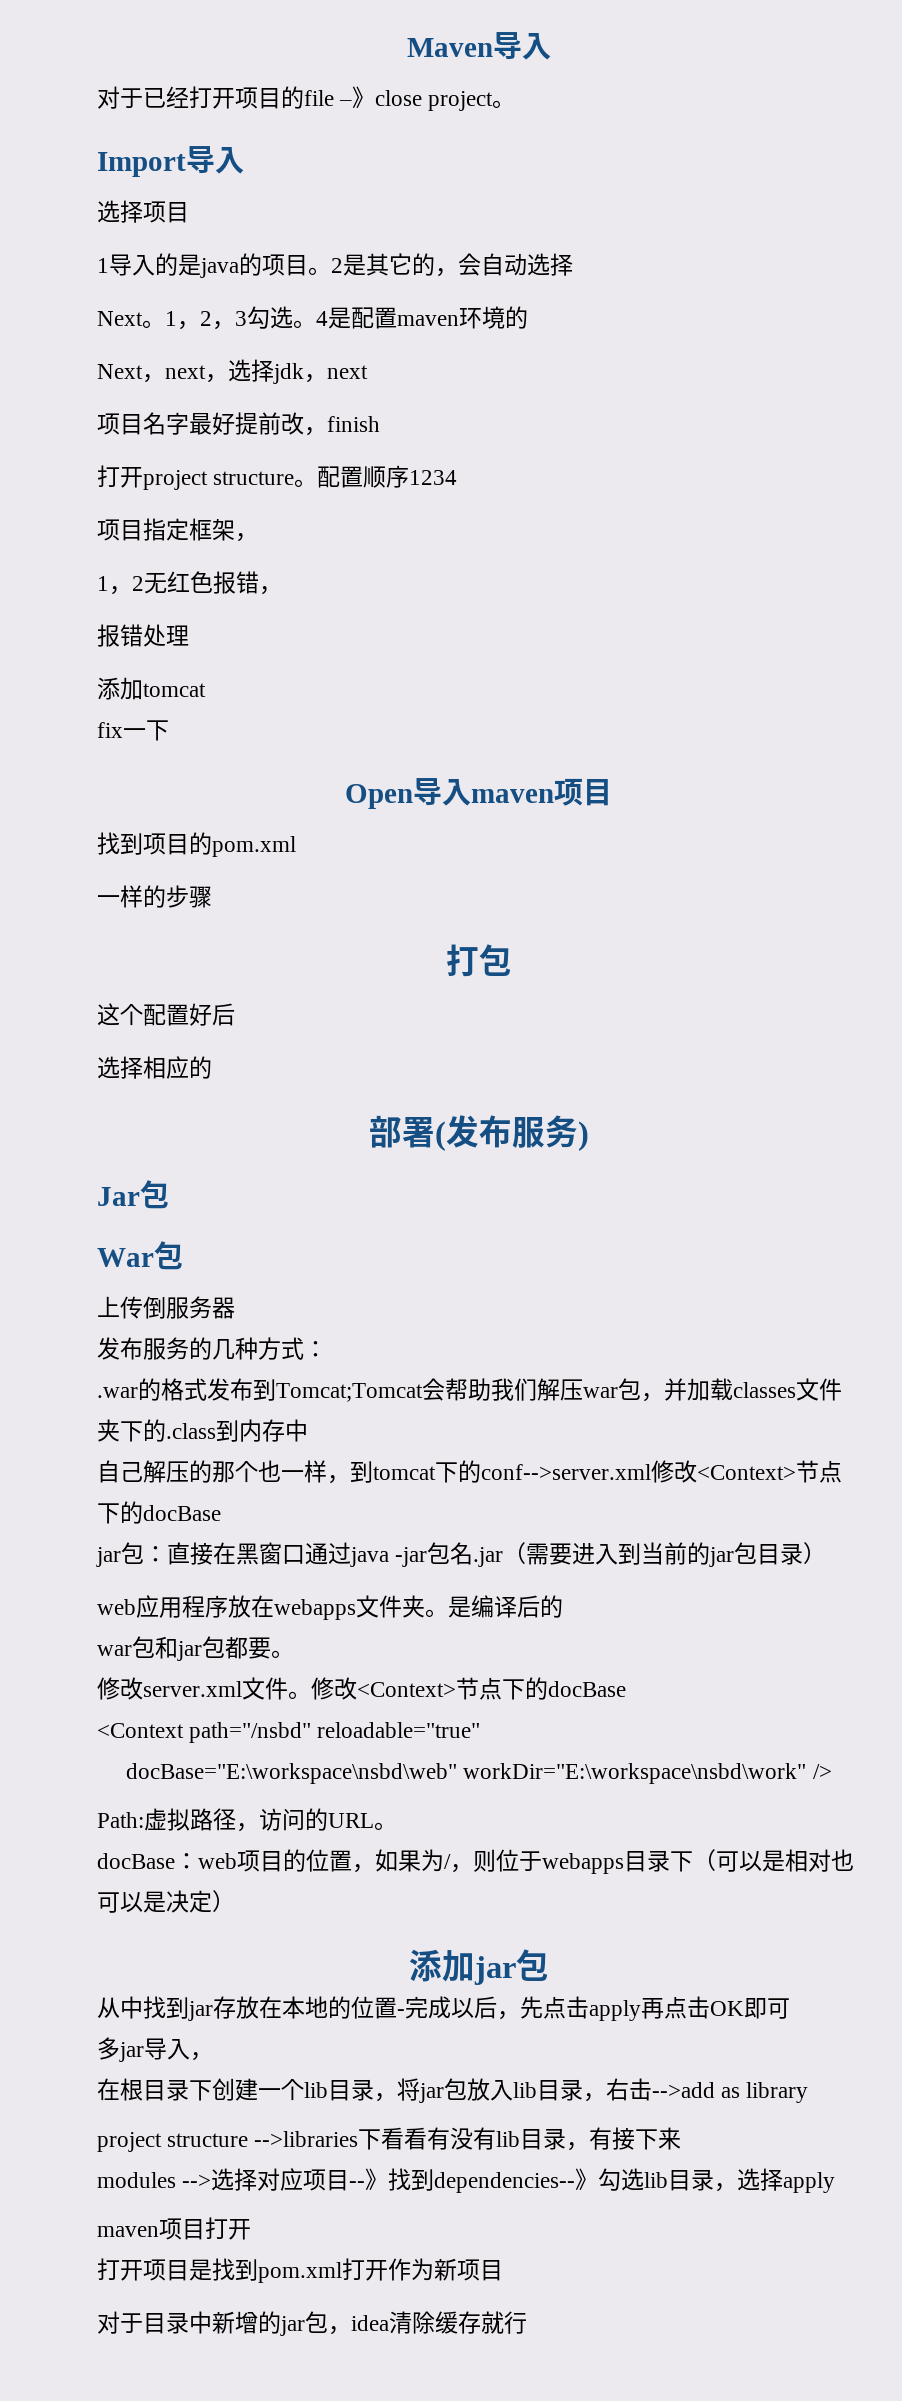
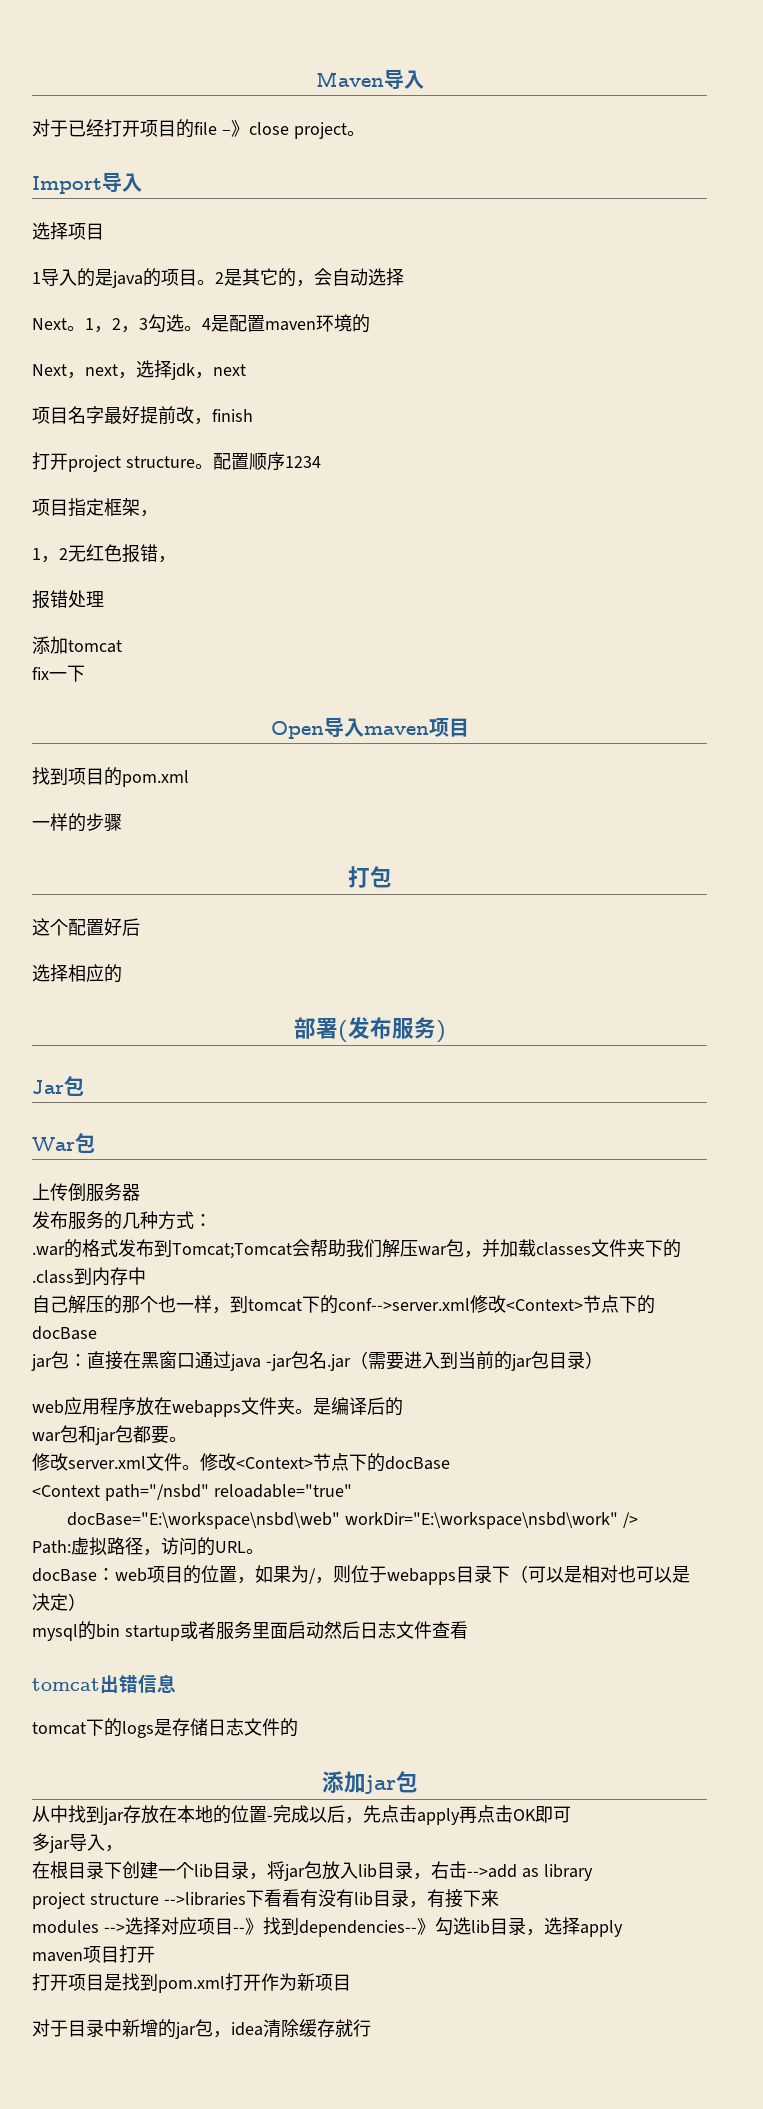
+ mysql的bin startup或者服务里面启动然后日志文件查看
+ tomcat出错信息
+ tomcat下的logs是存储日志文件的

